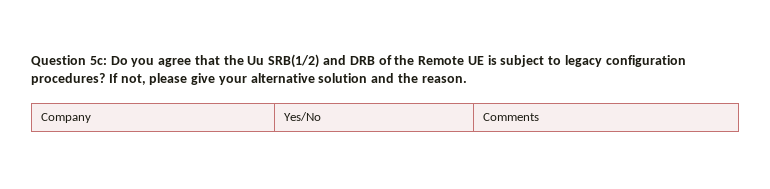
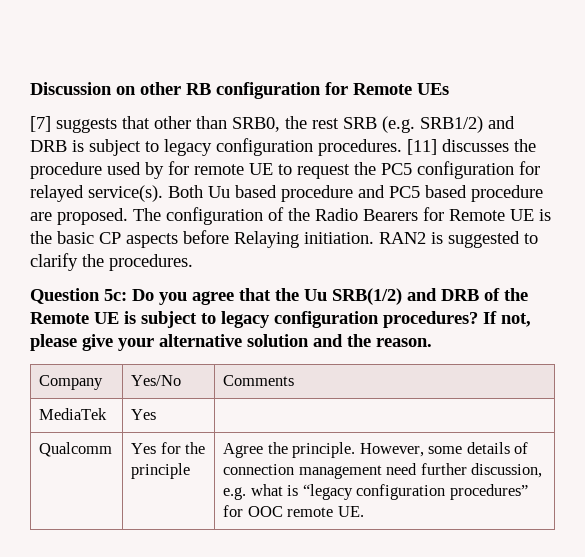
+ Discussion on other RB configuration for Remote UEs
+ [7] suggests that other than SRB0, the rest SRB (e.g. SRB1/2) and DRB is subject to legacy configuration procedures. [11] discusses the procedure used by for remote UE to request the PC5 configuration for relayed service(s). Both Uu based procedure and PC5 based procedure are proposed. The configuration of the Radio Bearers for Remote UE is the basic CP aspects before Relaying initiation. RAN2 is suggested to clarify the procedures.
+ MediaTek | Yes |
+ Qualcomm | Yes for the principle | Agree the principle. However, some details of connection management need further discussion, e.g. what is “legacy configuration procedures” for OOC remote UE.

